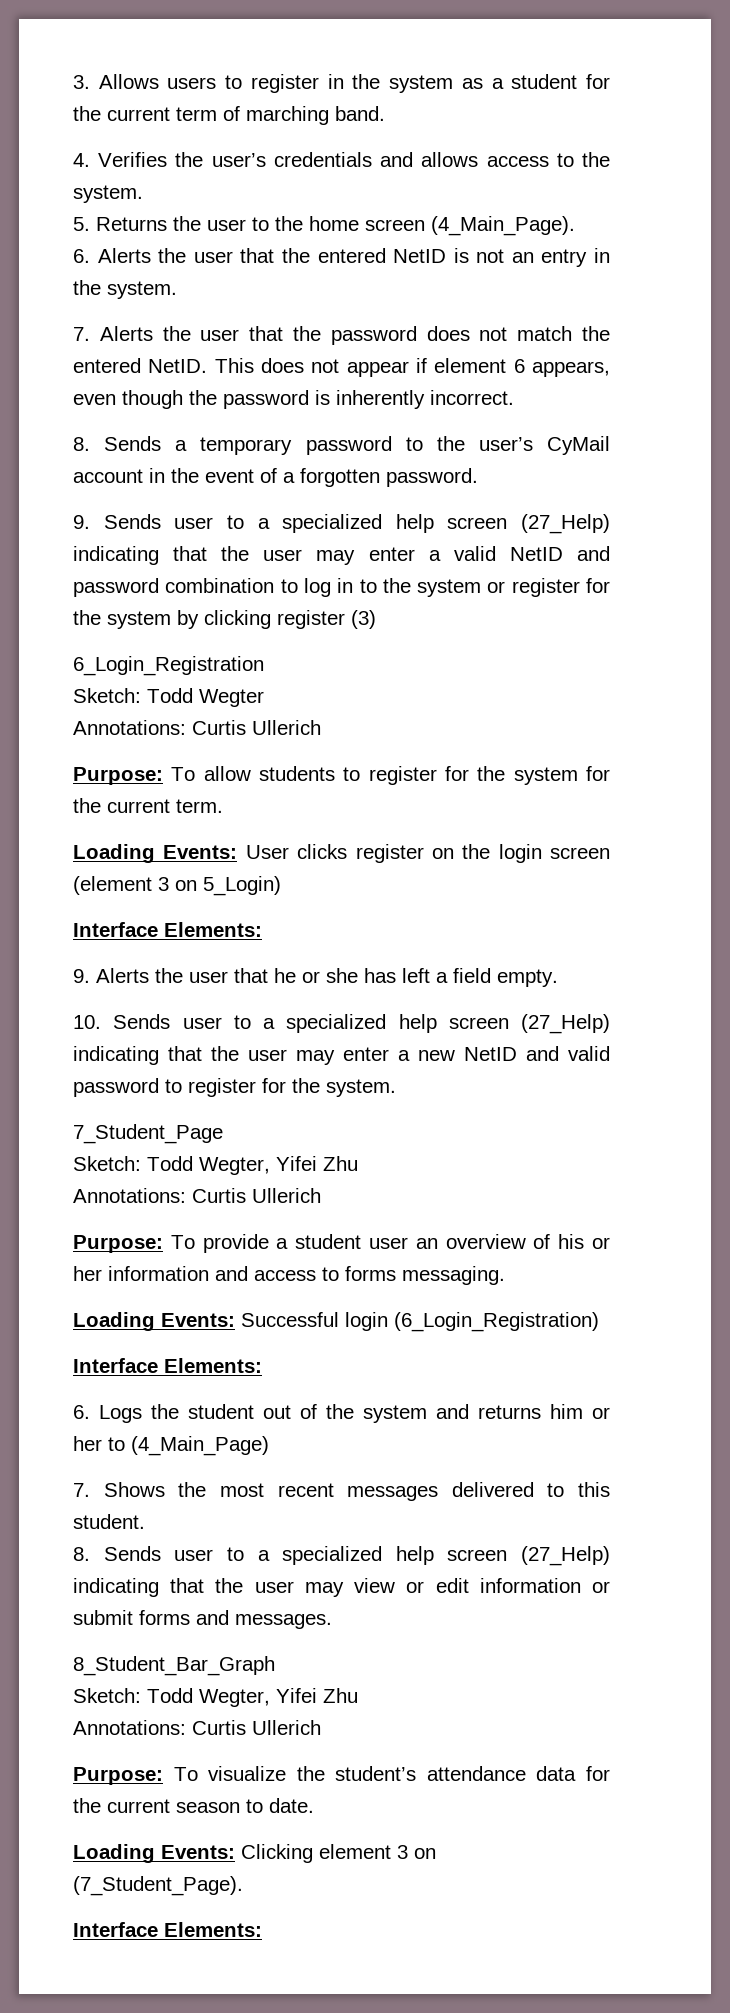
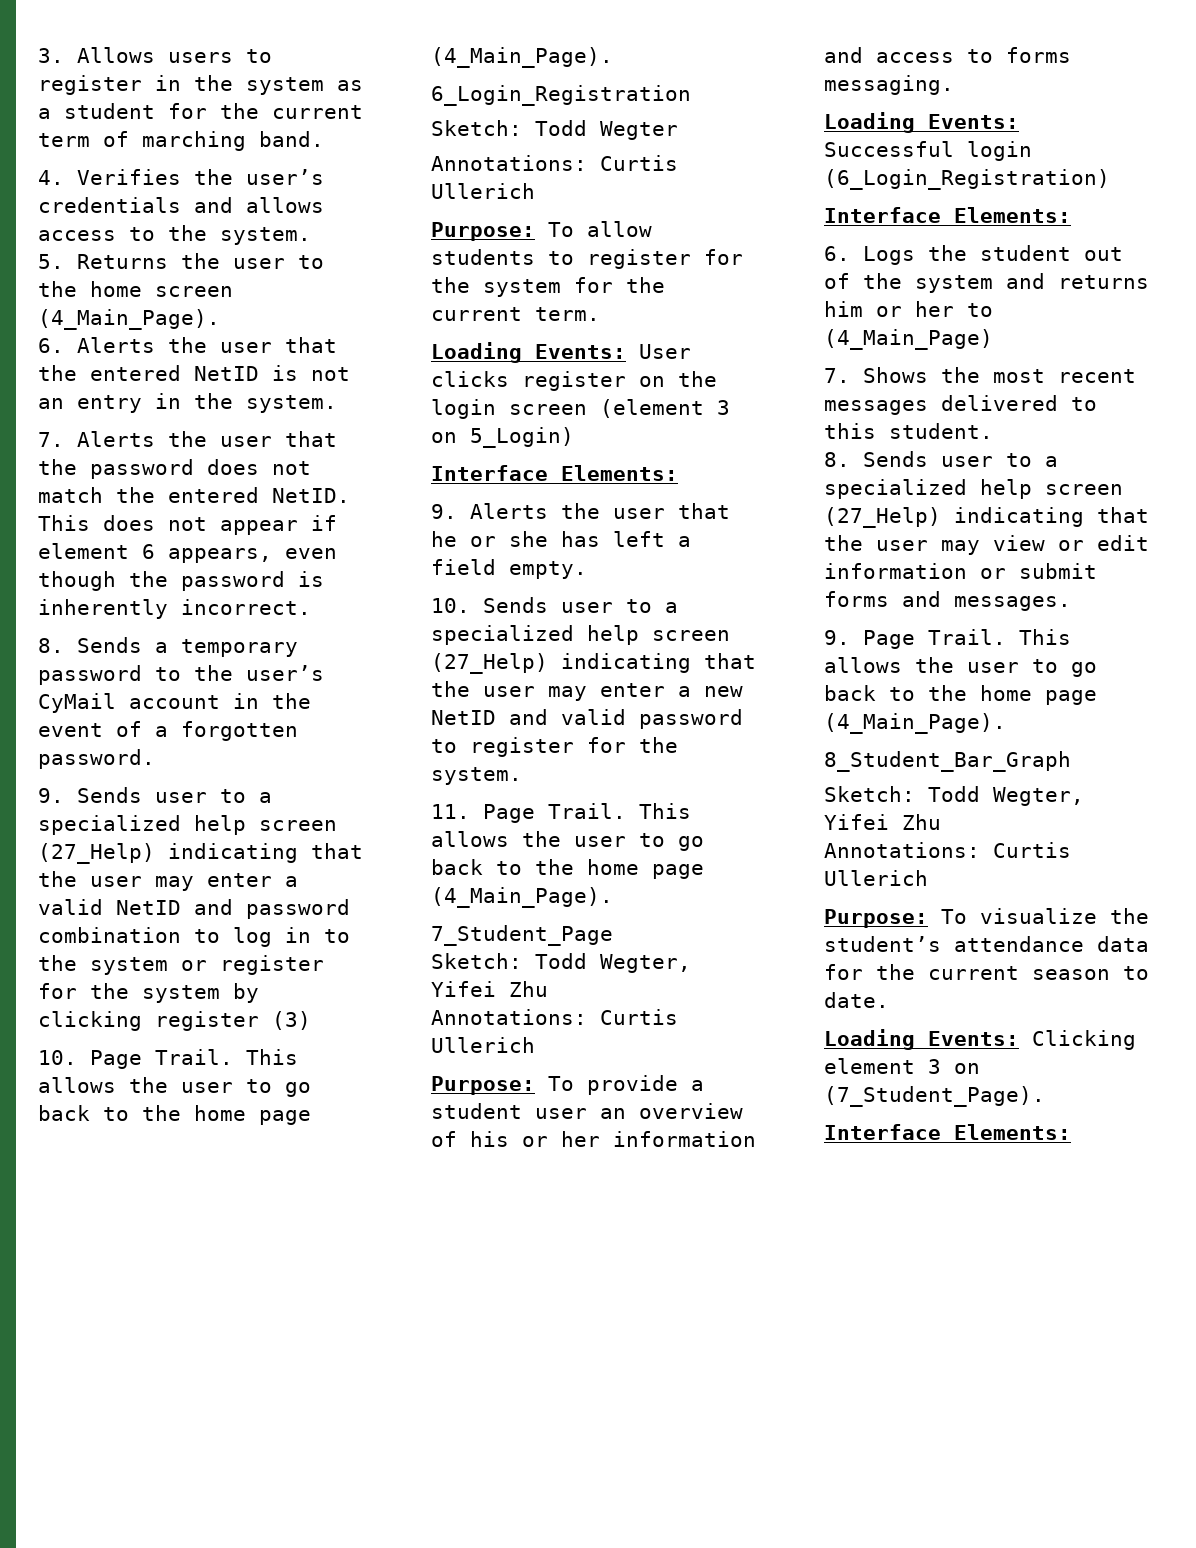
+ 10. Page Trail. This allows the user to go back to the home page (4_Main_Page).
+ 11. Page Trail. This allows the user to go back to the home page (4_Main_Page).
+ 9. Page Trail. This allows the user to go back to the home page (4_Main_Page).

